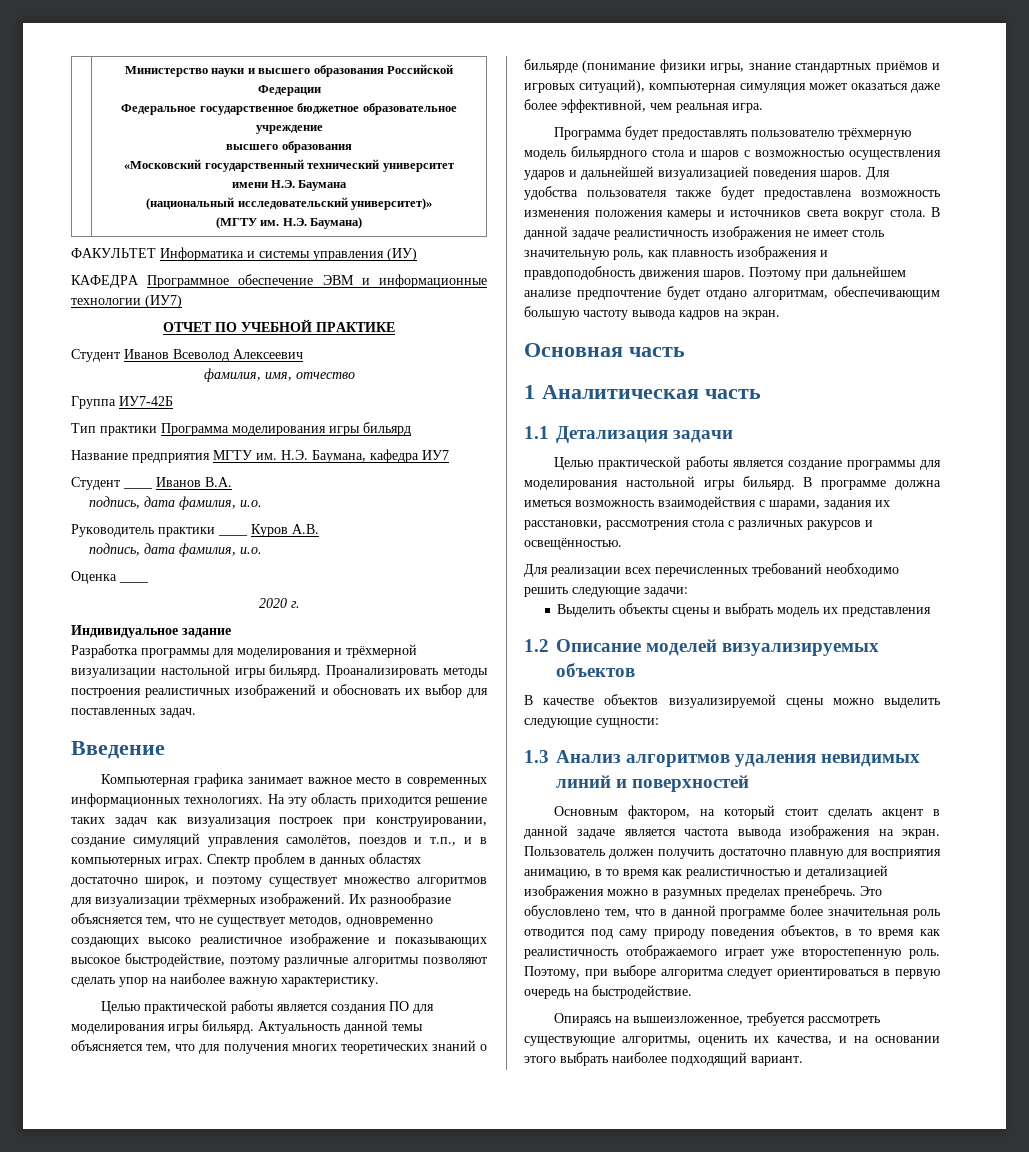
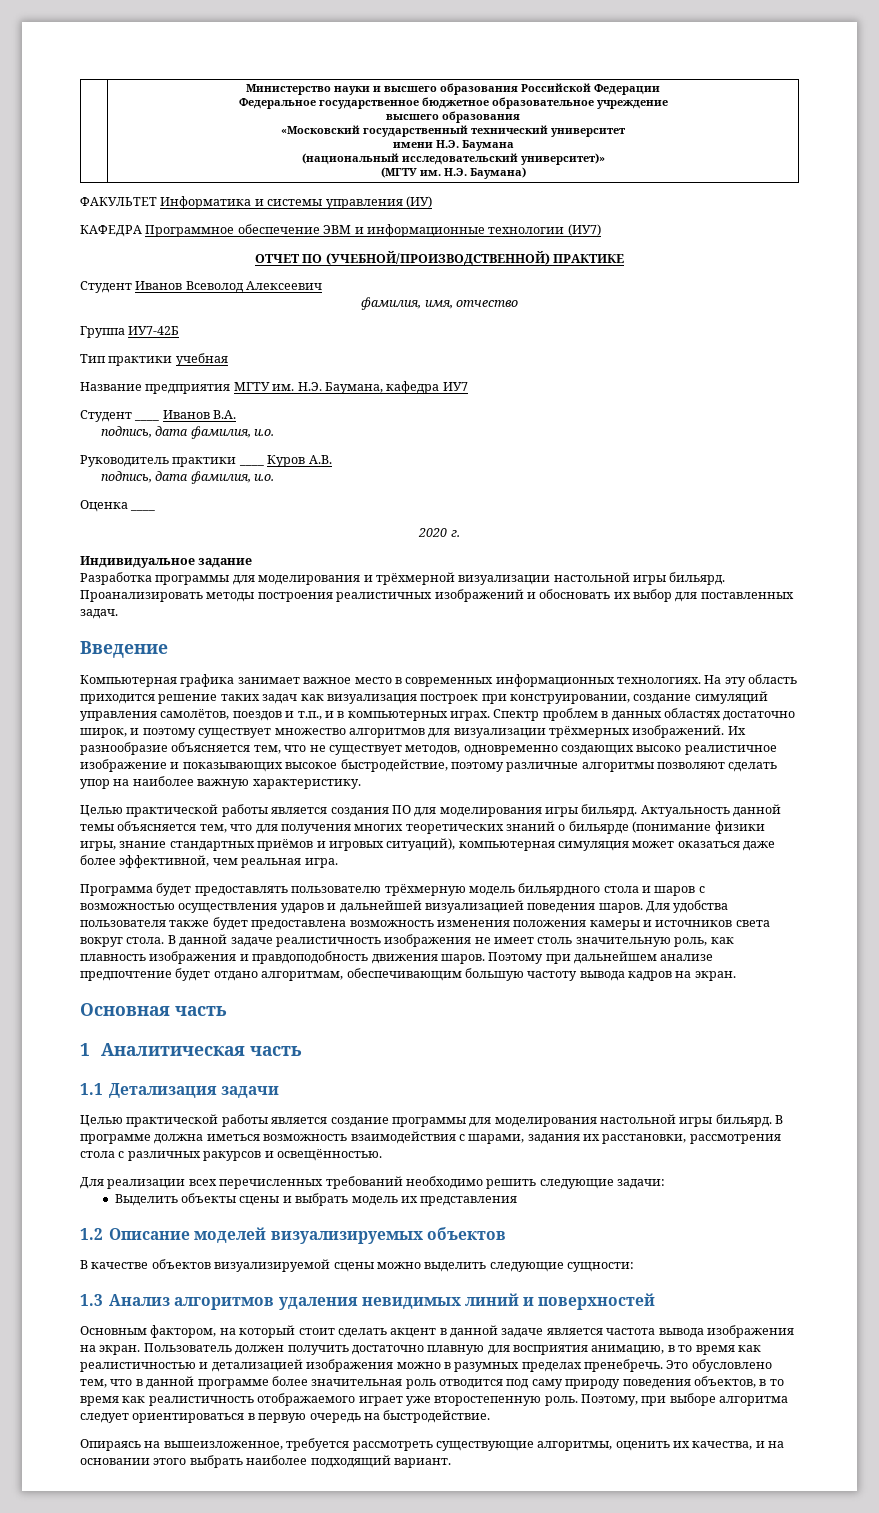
- ОТЧЕТ ПО УЧЕБНОЙ ПРАКТИКЕ
+ ОТЧЕТ ПО (УЧЕБНОЙ/ПРОИЗВОДСТВЕННОЙ) ПРАКТИКЕ
- Тип практики Программа моделирования игры бильярд
+ Тип практики учебная

